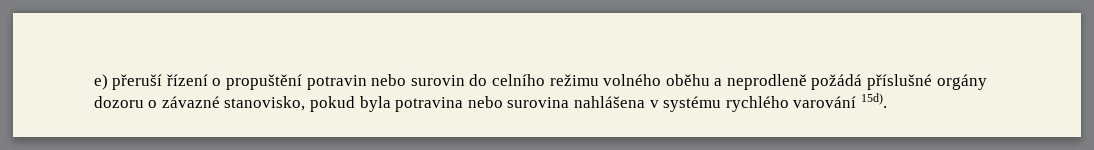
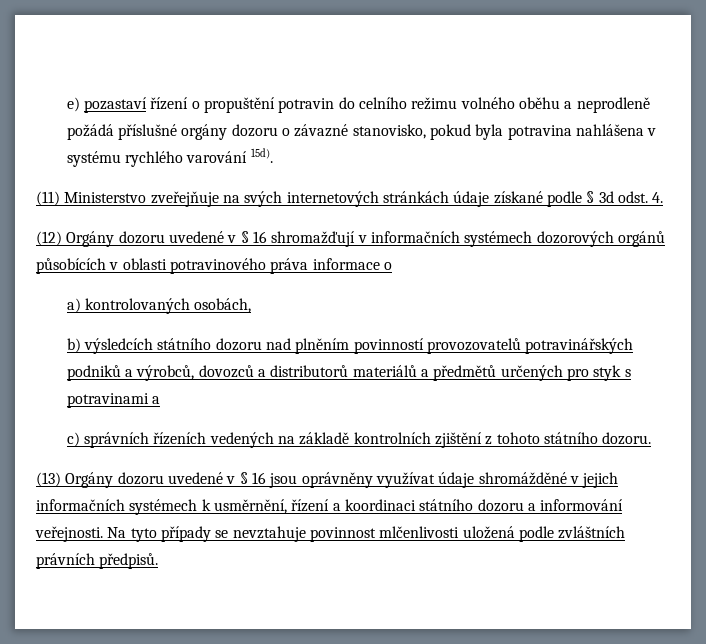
- e) přeruší řízení o propuštění potravin nebo surovin do celního režimu volného oběhu a neprodleně požádá příslušné orgány dozoru o závazné stanovisko, pokud byla potravina nebo surovina nahlášena v systému rychlého varování 15d).
+ e) pozastaví řízení o propuštění potravin do celního režimu volného oběhu a neprodleně požádá příslušné orgány dozoru o závazné stanovisko, pokud byla potravina nahlášena v systému rychlého varování 15d).
+ (11) Ministerstvo zveřejňuje na svých internetových stránkách údaje získané podle § 3d odst. 4.
+ (12) Orgány dozoru uvedené v § 16 shromažďují v informačních systémech dozorových orgánů působících v oblasti potravinového práva informace o
+ a) kontrolovaných osobách,
+ b) výsledcích státního dozoru nad plněním povinností provozovatelů potravinářských podniků a výrobců, dovozců a distributorů materiálů a předmětů určených pro styk s potravinami a
+ c) správních řízeních vedených na základě kontrolních zjištění z tohoto státního dozoru.
+ (13) Orgány dozoru uvedené v § 16 jsou oprávněny využívat údaje shromážděné v jejich informačních systémech k usměrnění, řízení a koordinaci státního dozoru a informování veřejnosti. Na tyto případy se nevztahuje povinnost mlčenlivosti uložená podle zvláštních právních předpisů.

